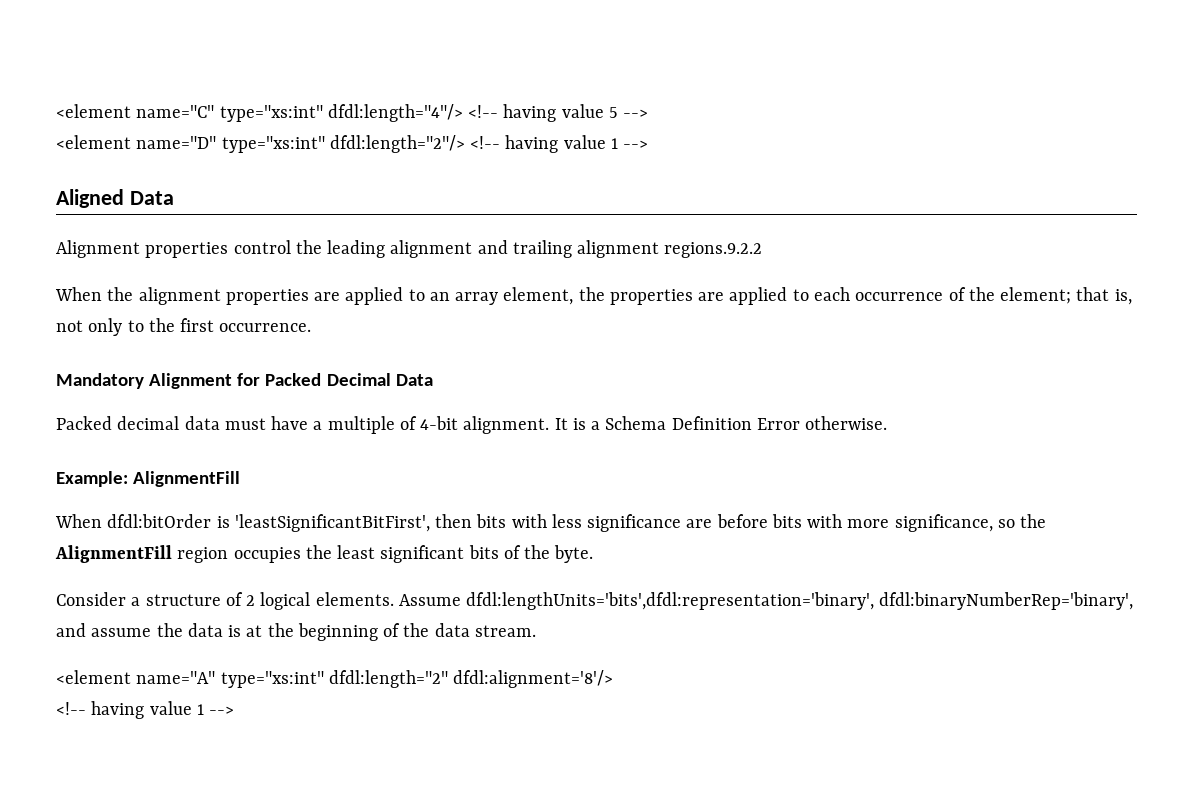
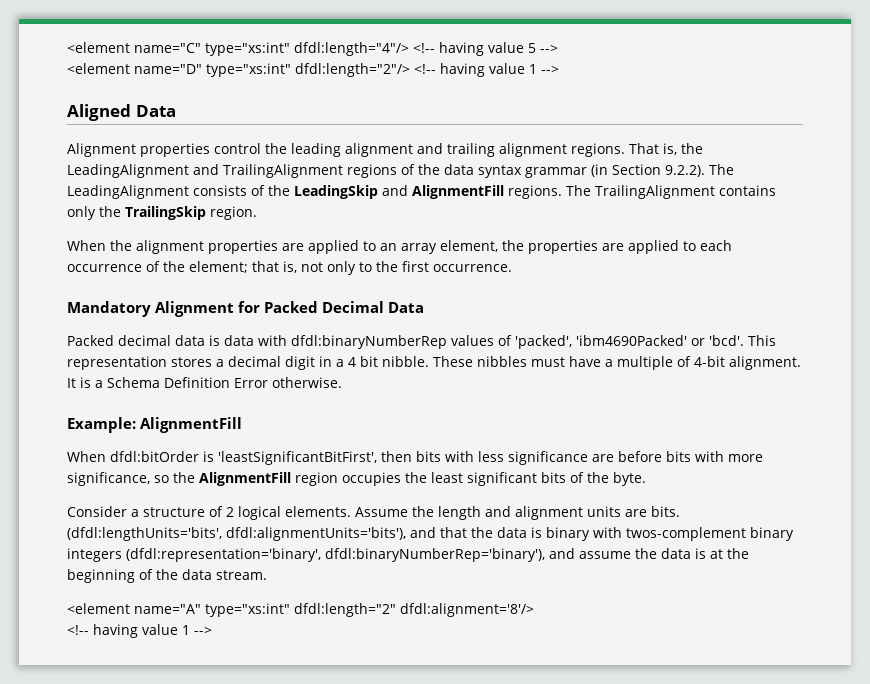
- Alignment properties control the leading alignment and trailing alignment regions.9.2.2
+ Alignment properties control the leading alignment and trailing alignment regions. That is, the LeadingAlignment and TrailingAlignment regions of the data syntax grammar (in Section 9.2.2). The LeadingAlignment consists of the LeadingSkip and AlignmentFill regions. The TrailingAlignment contains only the TrailingSkip region.
- Packed decimal data must have a multiple of 4-bit alignment.
+ Packed decimal data is data with dfdl:binaryNumberRep values of 'packed', 'ibm4690Packed' or 'bcd'. This representation stores a decimal digit in a 4 bit nibble. These nibbles must have a multiple of 4-bit alignment.
- Assume dfdl:lengthUnits='bits',dfdl:representation='binary', dfdl:binaryNumberRep='binary', and assume the data is at the beginning of the data stream.
+ Assume the length and alignment units are bits. (dfdl:lengthUnits='bits', dfdl:alignmentUnits='bits'), and that the data is binary with twos-complement binary integers (dfdl:representation='binary', dfdl:binaryNumberRep='binary'), and assume the data is at the beginning of the data stream.

